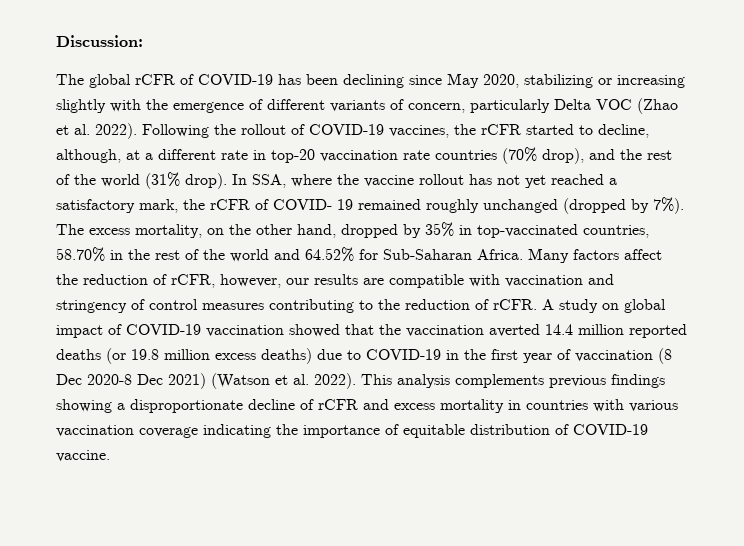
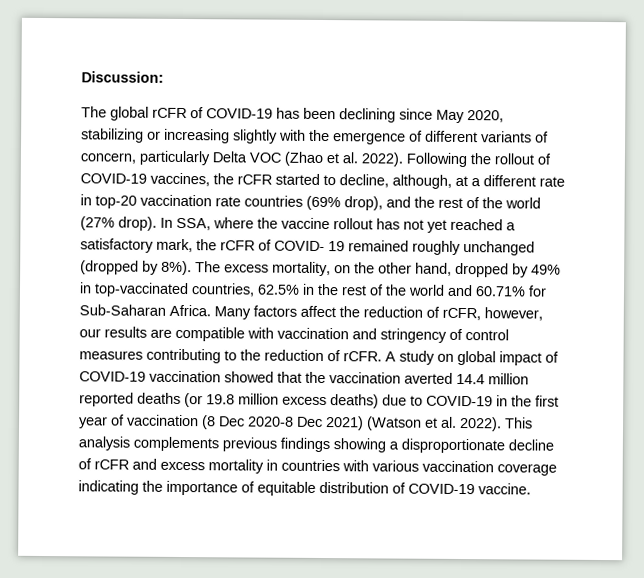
- Following the rollout of COVID-19 vaccines, the rCFR started to decline, although, at a different rate in top-20 vaccination rate countries (70% drop), and the rest of the world (31% drop).
+ Following the rollout of COVID-19 vaccines, the rCFR started to decline, although, at a different rate in top-20 vaccination rate countries (69% drop), and the rest of the world (27% drop).
- In SSA, where the vaccine rollout has not yet reached a satisfactory mark, the rCFR of COVID- 19 remained roughly unchanged (dropped by 7%).
+ In SSA, where the vaccine rollout has not yet reached a satisfactory mark, the rCFR of COVID- 19 remained roughly unchanged (dropped by 8%).
- The excess mortality, on the other hand, dropped by 35% in top-vaccinated countries, 58.70% in the rest of the world and 64.52% for Sub-Saharan Africa.
+ The excess mortality, on the other hand, dropped by 49% in top-vaccinated countries, 62.5% in the rest of the world and 60.71% for Sub-Saharan Africa.

